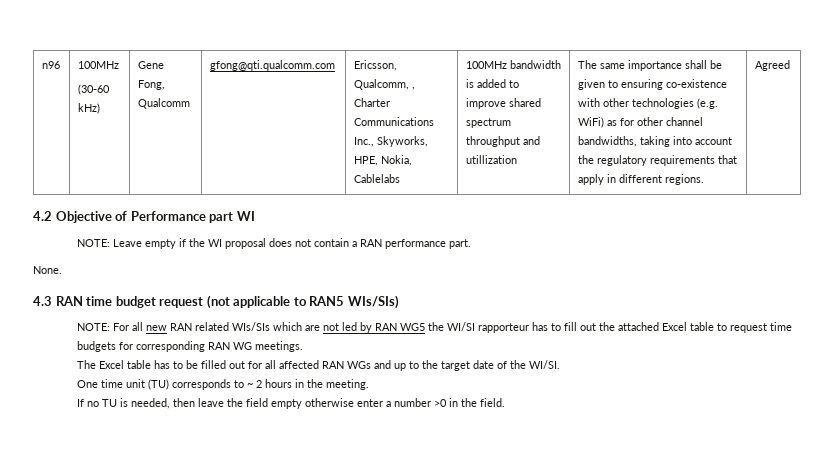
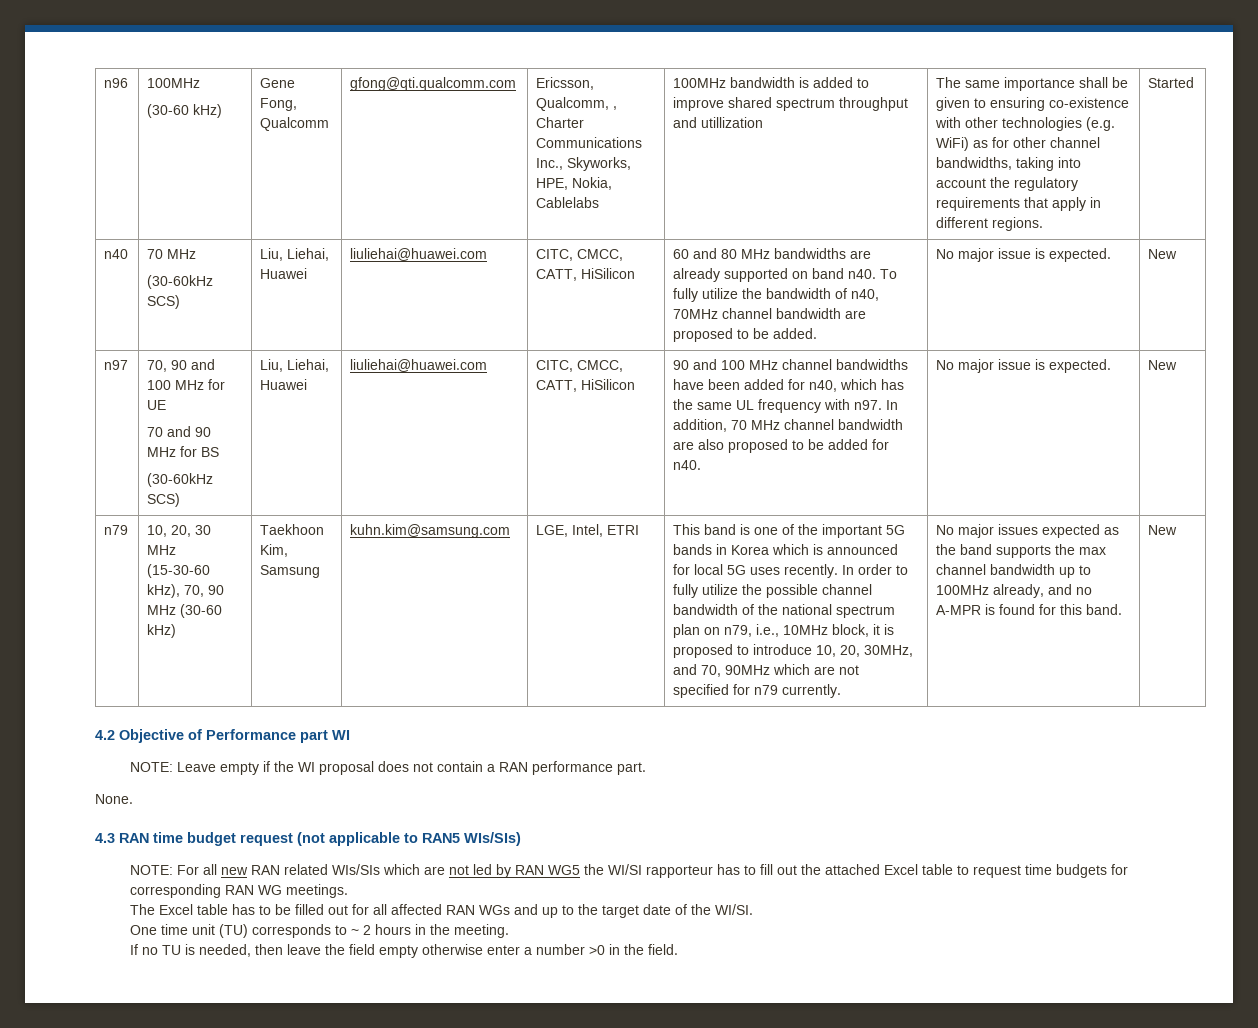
- Agreed
+ Started
+ n40 | 70 MHz
+ (30-60kHz SCS) | Liu, Liehai, Huawei | liuliehai@huawei.com | CITC, CMCC, CATT, HiSilicon | 60 and 80 MHz bandwidths are already supported on band n40. To fully utilize the bandwidth of n40, 70MHz channel bandwidth are proposed to be added. | No major issue is expected. | New
+ n97 | 70, 90 and 100 MHz for UE
+ 70 and 90 MHz for BS
+ (30-60kHz SCS) | Liu, Liehai, Huawei | liuliehai@huawei.com | CITC, CMCC, CATT, HiSilicon | 90 and 100 MHz channel bandwidths have been added for n40, which has the same UL frequency with n97. In addition, 70 MHz channel bandwidth are also proposed to be added for n40. | No major issue is expected. | New
+ n79 | 10, 20, 30 MHz (15-30-60 kHz), 70, 90 MHz (30-60 kHz) | Taekhoon Kim, Samsung | kuhn.kim@samsung.com | LGE, Intel, ETRI | This band is one of the important 5G bands in Korea which is announced for local 5G uses recently. In order to fully utilize the possible channel bandwidth of the national spectrum plan on n79, i.e., 10MHz block, it is proposed to introduce 10, 20, 30MHz, and 70, 90MHz which are not specified for n79 currently. | No major issues expected as the band supports the max channel bandwidth up to 100MHz already, and no A-MPR is found for this band. | New

